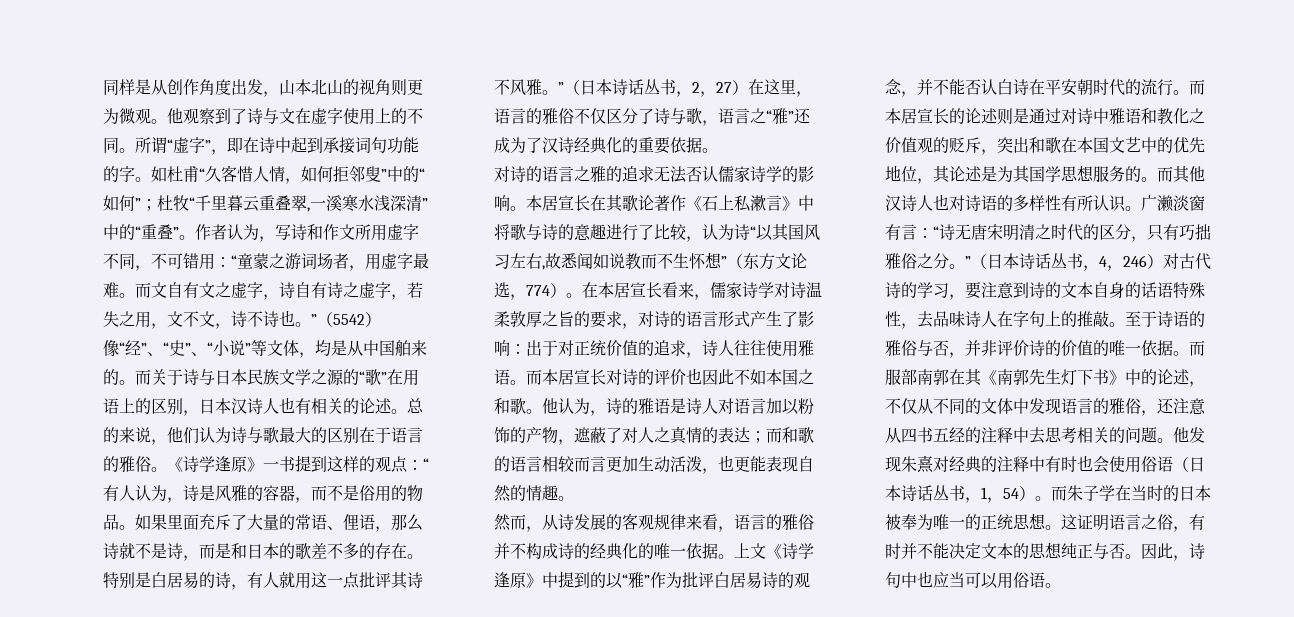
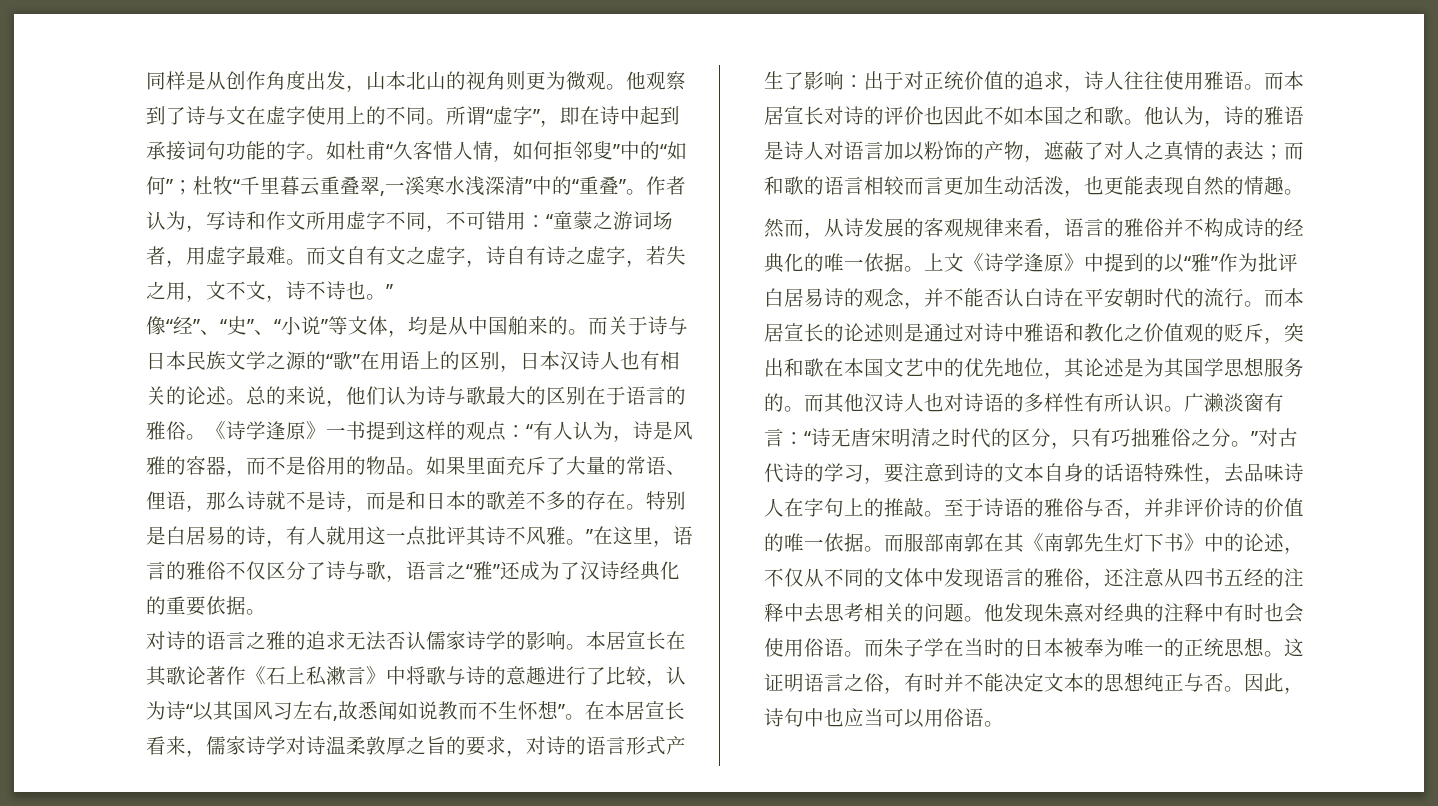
- 而文自有文之虚字，诗自有诗之虚字，若失之用，文不文，诗不诗也。”（5542）
+ 而文自有文之虚字，诗自有诗之虚字，若失之用，文不文，诗不诗也。”
- 特别是白居易的诗，有人就用这一点批评其诗不风雅。”（日本诗话丛书，2，27）在这里，语言的雅俗不仅区分了诗与歌，语言之“雅”还成为了汉诗经典化的重要依据。
+ 特别是白居易的诗，有人就用这一点批评其诗不风雅。”在这里，语言的雅俗不仅区分了诗与歌，语言之“雅”还成为了汉诗经典化的重要依据。
- 本居宣长在其歌论著作《石上私漱言》中将歌与诗的意趣进行了比较，认为诗“以其国风习左右,故悉闻如说教而不生怀想”（东方文论选，774）。
+ 本居宣长在其歌论著作《石上私漱言》中将歌与诗的意趣进行了比较，认为诗“以其国风习左右,故悉闻如说教而不生怀想”。
- 广濑淡窗有言：“诗无唐宋明清之时代的区分，只有巧拙雅俗之分。”（日本诗话丛书，4，246）对古代诗的学习，要注意到诗的文本自身的话语特殊性，去品味诗人在字句上的推敲。
+ 广濑淡窗有言：“诗无唐宋明清之时代的区分，只有巧拙雅俗之分。”对古代诗的学习，要注意到诗的文本自身的话语特殊性，去品味诗人在字句上的推敲。
- 他发现朱熹对经典的注释中有时也会使用俗语（日本诗话丛书，1，54）。
+ 他发现朱熹对经典的注释中有时也会使用俗语。

